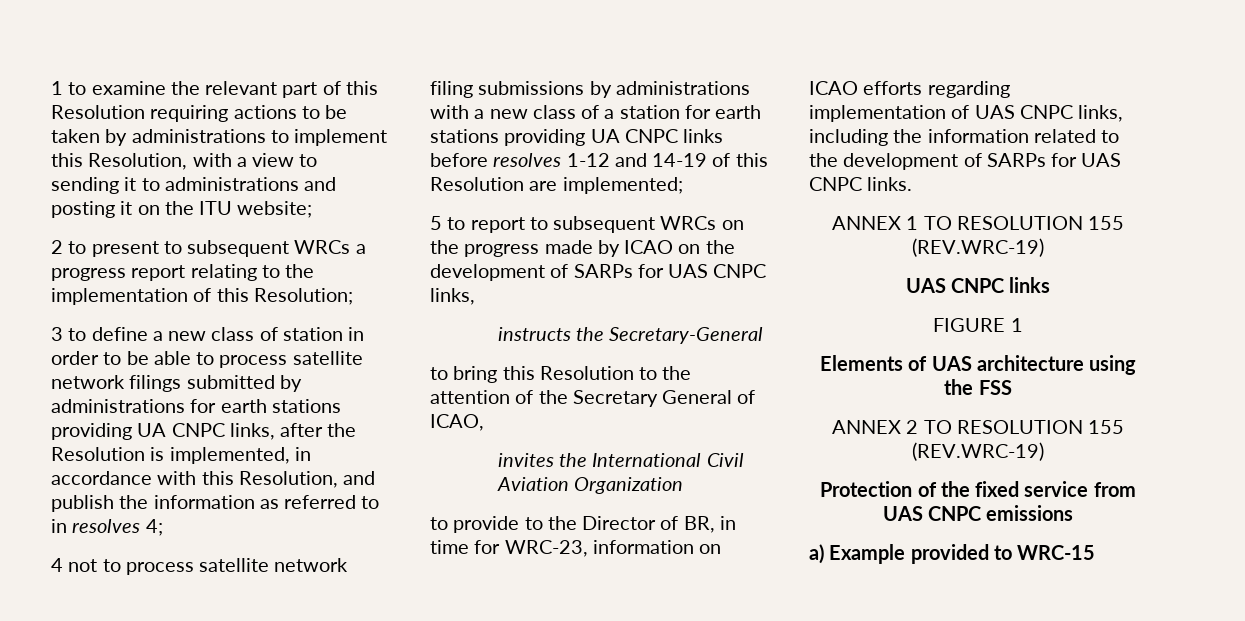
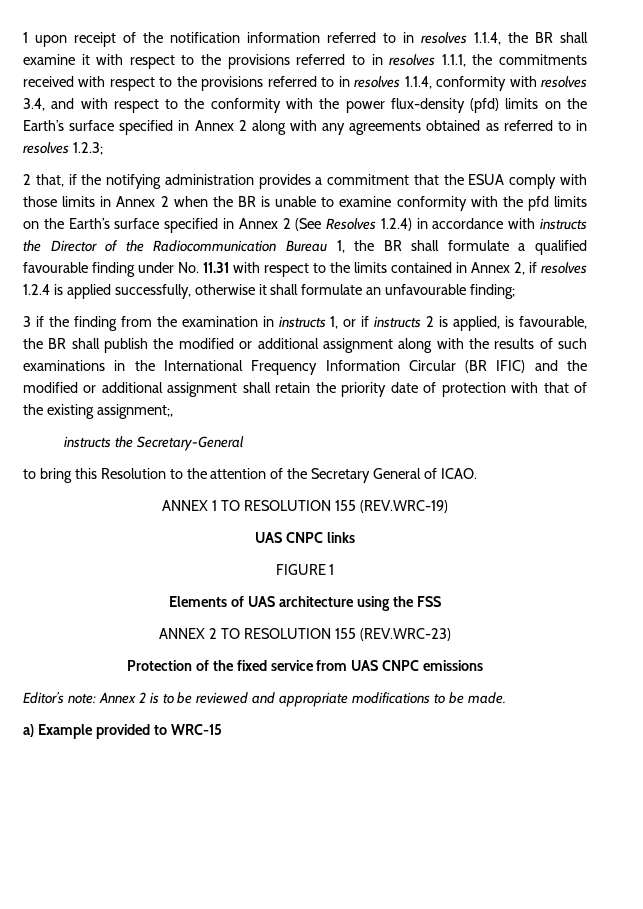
- 1 to examine the relevant part of this Resolution requiring actions to be taken by administrations to implement this Resolution, with a view to sending it to administrations and posting it on the ITU website;
- 2 to present to subsequent WRCs a progress report relating to the implementation of this Resolution;
- 3 to define a new class of station in order to be able to process satellite network filings submitted by administrations for earth stations providing UA CNPC links, after the Resolution is implemented, in accordance with this Resolution, and publish the information as referred to in resolves 4;
- 4 not to process satellite network filing submissions by administrations with a new class of a station for earth stations providing UA CNPC links before resolves 1-12 and 14-19 of this Resolution are implemented;
- 5 to report to subsequent WRCs on the progress made by ICAO on the development of SARPs for UAS CNPC links,
+ 1 upon receipt of the notification information referred to in resolves 1.1.4, the BR shall examine it with respect to the provisions referred to in resolves 1.1.1, the commitments received with respect to the provisions referred to in resolves 1.1.4, conformity with resolves 3.4, and with respect to the conformity with the power flux-density (pfd) limits on the Earth’s surface specified in Annex 2 along with any agreements obtained as referred to in resolves 1.2.3;
+ 2 that, if the notifying administration provides a commitment that the ESUA comply with those limits in Annex 2 when the BR is unable to examine conformity with the pfd limits on the Earth’s surface specified in Annex 2 (See Resolves 1.2.4) in accordance with instructs the Director of the Radiocommunication Bureau 1, the BR shall formulate a qualified favourable finding under No. 11.31 with respect to the limits contained in Annex 2, if resolves 1.2.4 is applied successfully, otherwise it shall formulate an unfavourable finding;
+ 3 if the finding from the examination in instructs 1, or if instructs 2 is applied, is favourable, the BR shall publish the modified or additional assignment along with the results of such examinations in the International Frequency Information Circular (BR IFIC) and the modified or additional assignment shall retain the priority date of protection with that of the existing assignment;,
- to bring this Resolution to the attention of the Secretary General of ICAO,
- invites the International Civil Aviation Organization
- to provide to the Director of BR, in time for WRC-23, information on ICAO efforts regarding implementation of UAS CNPC links, including the information related to the development of SARPs for UAS CNPC links.
+ to bring this Resolution to the attention of the Secretary General of ICAO.
- ANNEX 2 TO RESOLUTION 155 (REV.WRC-19)
+ ANNEX 2 TO RESOLUTION 155 (REV.WRC-23)
+ Editor’s note: Annex 2 is to be reviewed and appropriate modifications to be made.

